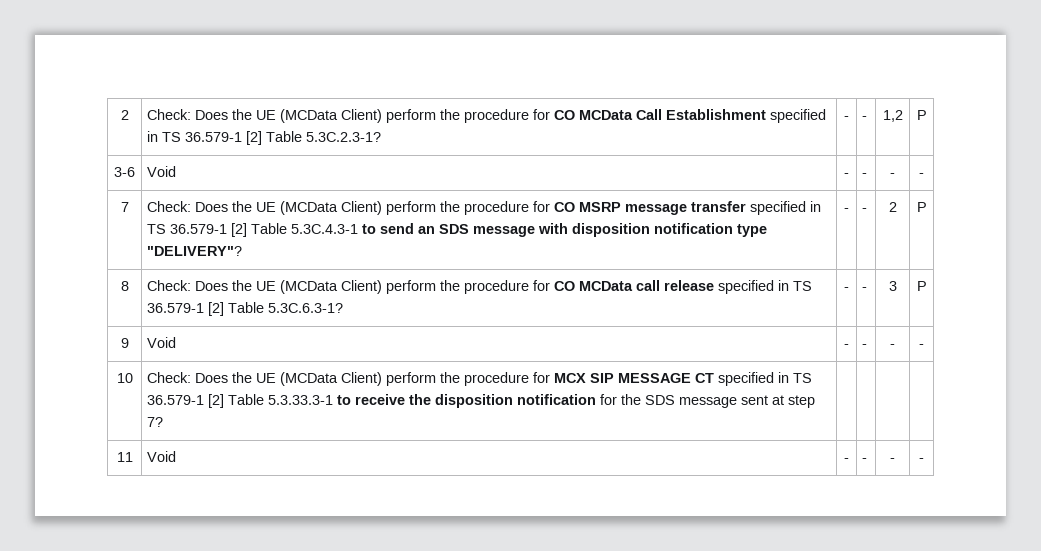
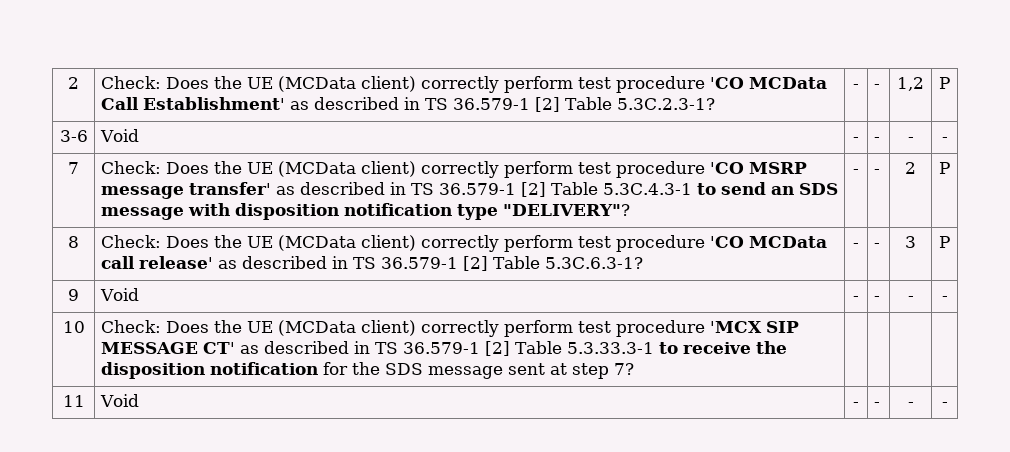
- 2 | Check: Does the UE (MCData Client) perform the procedure for CO MCData Call Establishment specified in TS 36.579-1 [2] Table 5.3C.2.3-1? | - | - | 1,2 | P
+ 2 | Check: Does the UE (MCData client) correctly perform test procedure 'CO MCData Call Establishment' as described in TS 36.579-1 [2] Table 5.3C.2.3-1? | - | - | 1,2 | P
- 7 | Check: Does the UE (MCData Client) perform the procedure for CO MSRP message transfer specified in TS 36.579-1 [2] Table 5.3C.4.3-1 to send an SDS message with disposition notification type "DELIVERY"? | - | - | 2 | P
+ 7 | Check: Does the UE (MCData client) correctly perform test procedure 'CO MSRP message transfer' as described in TS 36.579-1 [2] Table 5.3C.4.3-1 to send an SDS message with disposition notification type "DELIVERY"? | - | - | 2 | P
- 8 | Check: Does the UE (MCData Client) perform the procedure for CO MCData call release specified in TS 36.579-1 [2] Table 5.3C.6.3-1? | - | - | 3 | P
+ 8 | Check: Does the UE (MCData client) correctly perform test procedure 'CO MCData call release' as described in TS 36.579-1 [2] Table 5.3C.6.3-1? | - | - | 3 | P
- 10 | Check: Does the UE (MCData Client) perform the procedure for MCX SIP MESSAGE CT specified in TS 36.579-1 [2] Table 5.3.33.3-1 to receive the disposition notification for the SDS message sent at step 7? | | | |
+ 10 | Check: Does the UE (MCData client) correctly perform test procedure 'MCX SIP MESSAGE CT' as described in TS 36.579-1 [2] Table 5.3.33.3-1 to receive the disposition notification for the SDS message sent at step 7? | | | |

